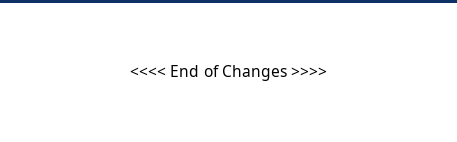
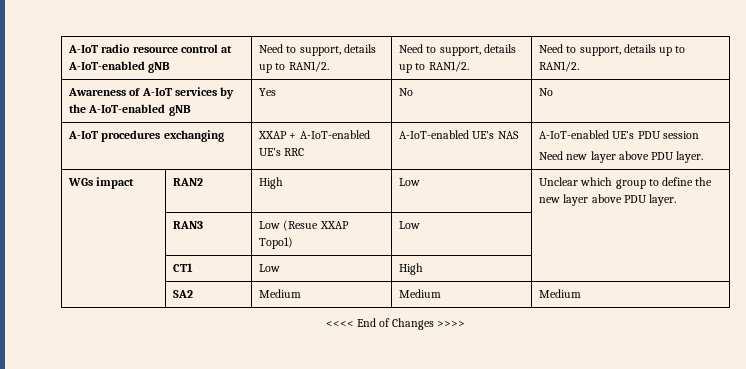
+ A-IoT radio resource control at A-IoT-enabled gNB | Need to support, details up to RAN1/2. | Need to support, details up to RAN1/2. | Need to support, details up to RAN1/2.
+ Awareness of A-IoT services by the A-IoT-enabled gNB | Yes | No | No
+ A-IoT procedures exchanging | XXAP + A-IoT-enabled UE’s RRC | A-IoT-enabled UE’s NAS | A-IoT-enabled UE’s PDU session
+ Need new layer above PDU layer.
+ WGs impact | RAN2 | High | Low | Unclear which group to define the new layer above PDU layer.
+ | RAN3 | Low (Resue XXAP Topo1) | Low |
+ | CT1 | Low | High |
+ | SA2 | Medium | Medium | Medium

